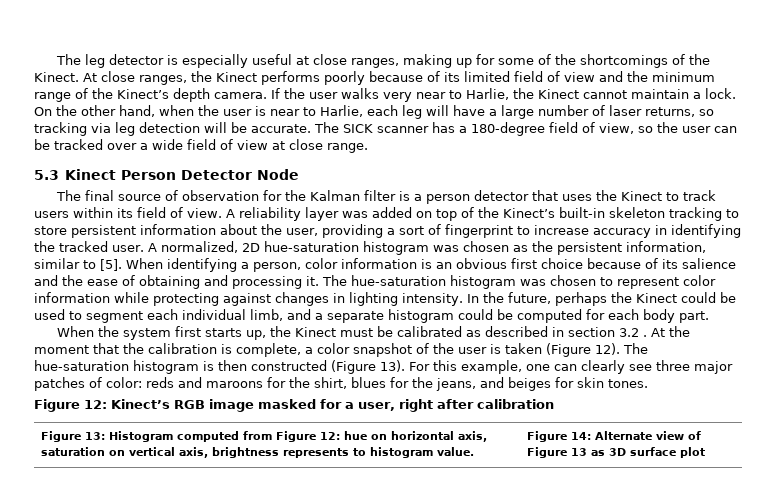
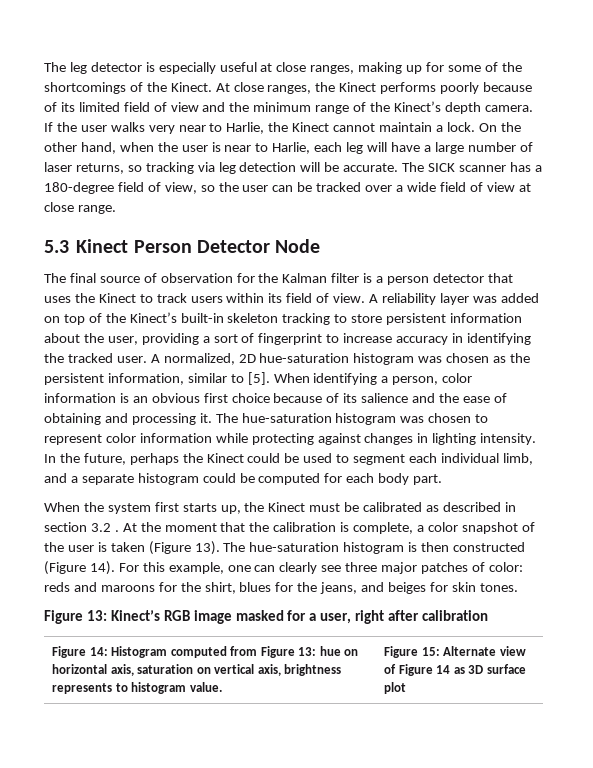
- At the moment that the calibration is complete, a color snapshot of the user is taken (Figure 12).
+ At the moment that the calibration is complete, a color snapshot of the user is taken (Figure 13).
- The hue-saturation histogram is then constructed (Figure 13).
+ The hue-saturation histogram is then constructed (Figure 14).
- Figure 12: Kinect’s RGB image masked for a user, right after calibration
+ Figure 13: Kinect’s RGB image masked for a user, right after calibration
- Figure 13: Histogram computed from Figure 12: hue on horizontal axis, saturation on vertical axis, brightness represents to histogram value. | Figure 14: Alternate view of Figure 13 as 3D surface plot
+ Figure 14: Histogram computed from Figure 13: hue on horizontal axis, saturation on vertical axis, brightness represents to histogram value. | Figure 15: Alternate view of Figure 14 as 3D surface plot

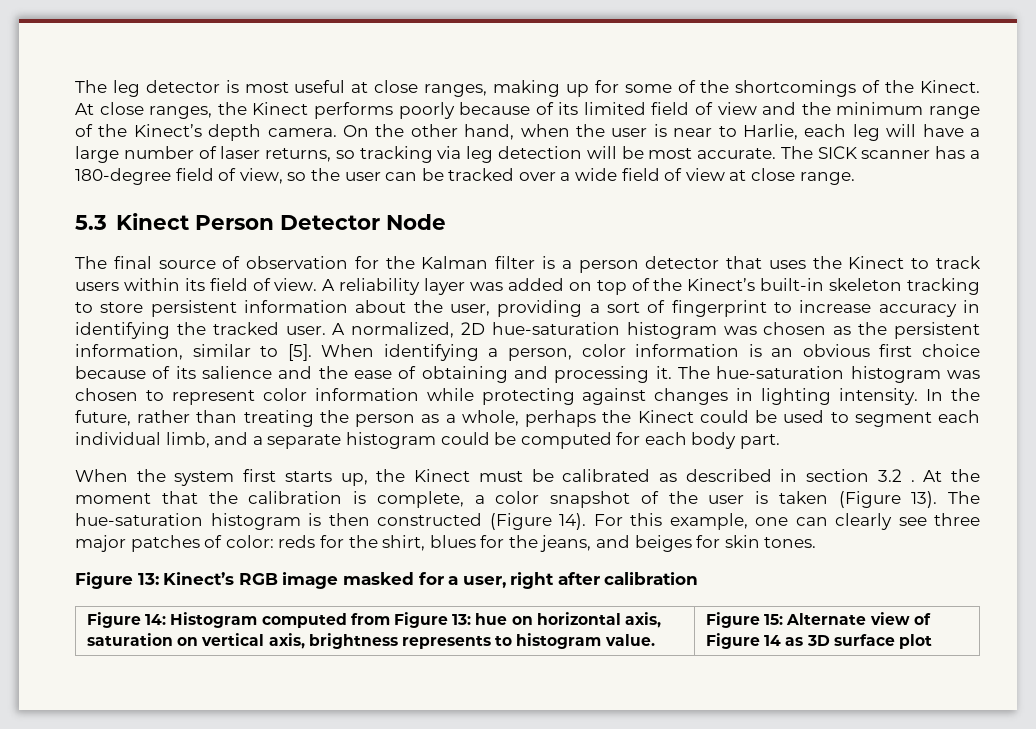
- The leg detector is especially useful at close ranges, making up for some of the shortcomings of the Kinect.
+ The leg detector is most useful at close ranges, making up for some of the shortcomings of the Kinect.
- If the user walks very near to Harlie, the Kinect cannot maintain a lock.
- On the other hand, when the user is near to Harlie, each leg will have a large number of laser returns, so tracking via leg detection will be accurate.
+ On the other hand, when the user is near to Harlie, each leg will have a large number of laser returns, so tracking via leg detection will be most accurate.
- In the future, perhaps the Kinect could be used to segment each individual limb, and a separate histogram could be computed for each body part.
+ In the future, rather than treating the person as a whole, perhaps the Kinect could be used to segment each individual limb, and a separate histogram could be computed for each body part.
- For this example, one can clearly see three major patches of color: reds and maroons for the shirt, blues for the jeans, and beiges for skin tones.
+ For this example, one can clearly see three major patches of color: reds for the shirt, blues for the jeans, and beiges for skin tones.

